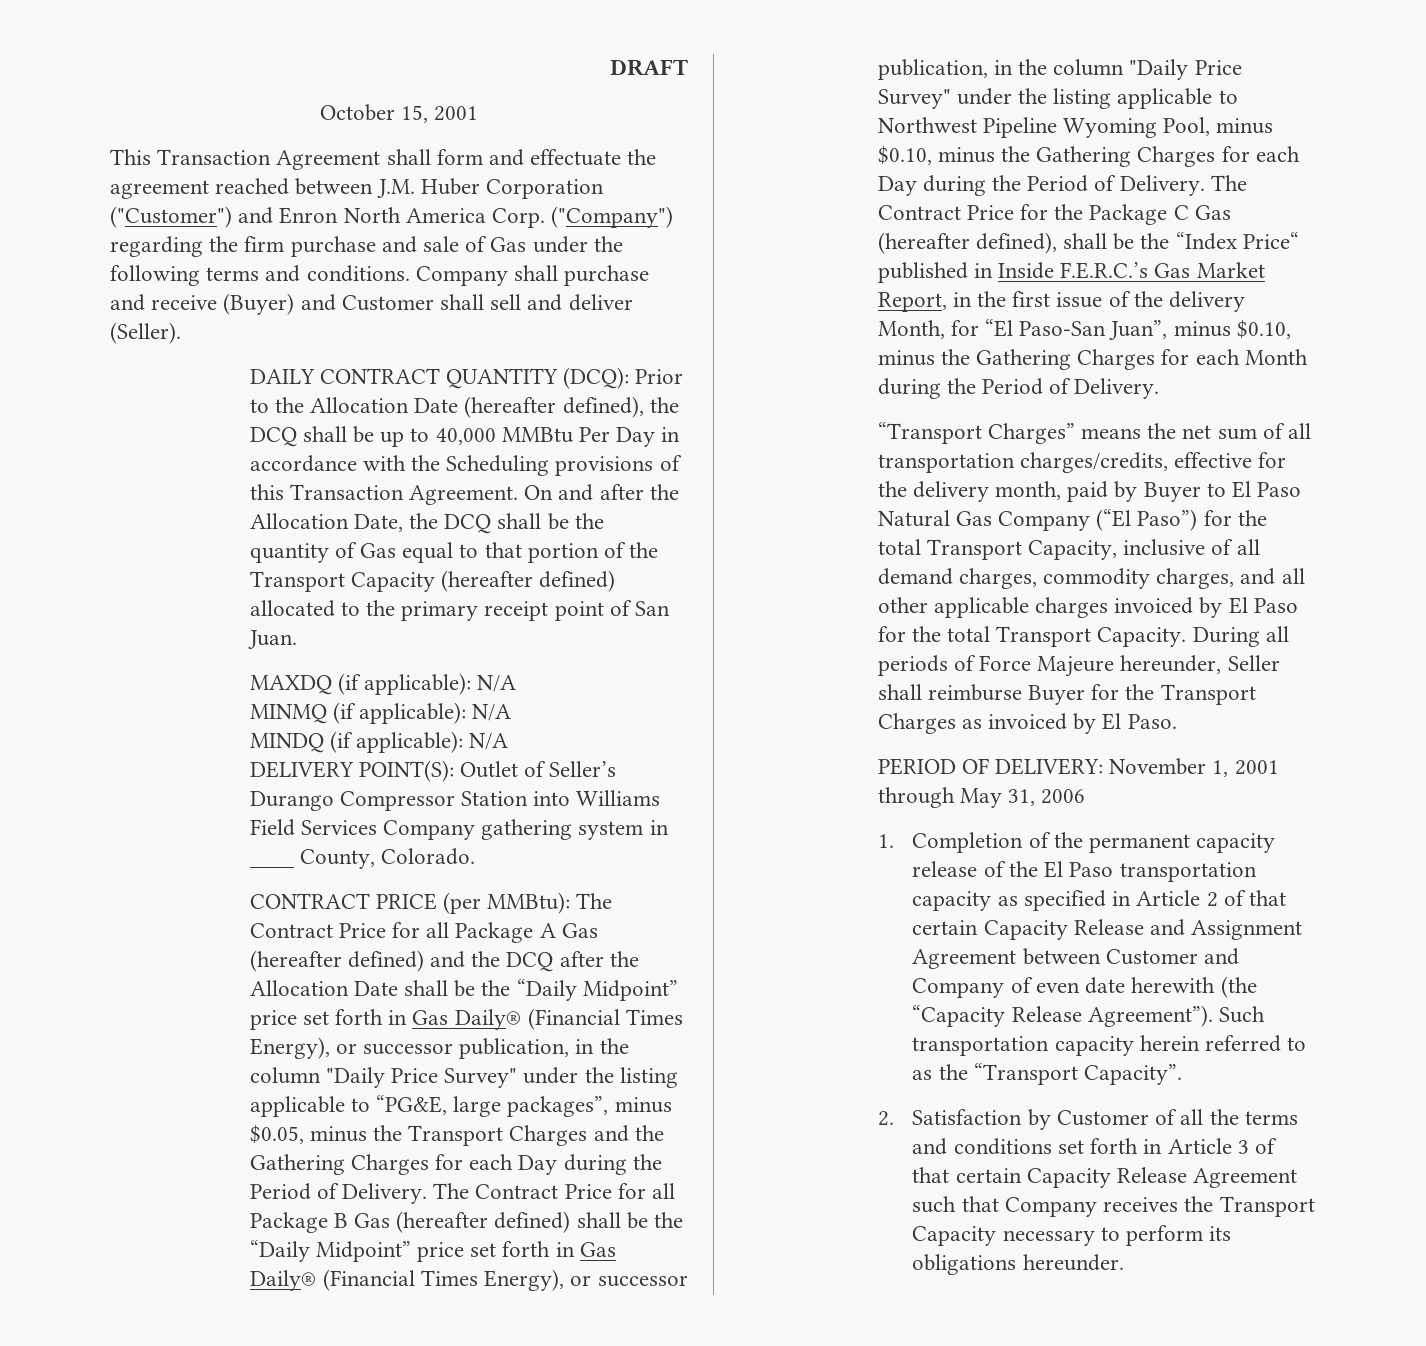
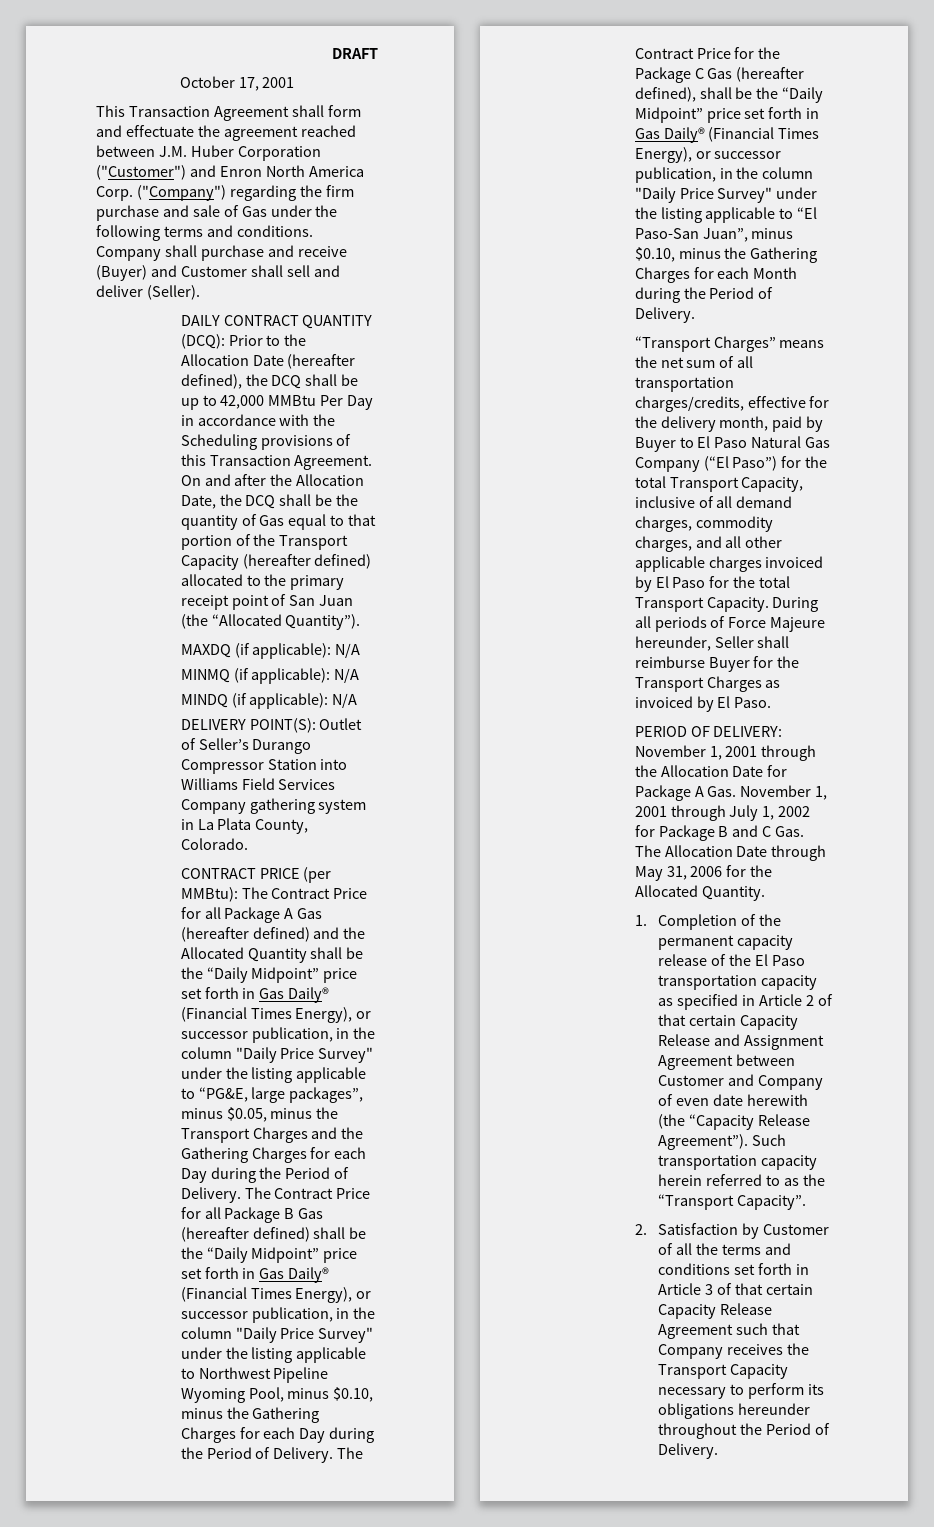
- October 15, 2001
+ October 17, 2001
- DAILY CONTRACT QUANTITY (DCQ): Prior to the Allocation Date (hereafter defined), the DCQ shall be up to 40,000 MMBtu Per Day in accordance with the Scheduling provisions of this Transaction Agreement.
+ DAILY CONTRACT QUANTITY (DCQ): Prior to the Allocation Date (hereafter defined), the DCQ shall be up to 42,000 MMBtu Per Day in accordance with the Scheduling provisions of this Transaction Agreement.
- On and after the Allocation Date, the DCQ shall be the quantity of Gas equal to that portion of the Transport Capacity (hereafter defined) allocated to the primary receipt point of San Juan.
+ On and after the Allocation Date, the DCQ shall be the quantity of Gas equal to that portion of the Transport Capacity (hereafter defined) allocated to the primary receipt point of San Juan (the “Allocated Quantity”).
- DELIVERY POINT(S): Outlet of Seller’s Durango Compressor Station into Williams Field Services Company gathering system in ____ County, Colorado.
+ DELIVERY POINT(S): Outlet of Seller’s Durango Compressor Station into Williams Field Services Company gathering system in La Plata County, Colorado.
- The Contract Price for all Package A Gas (hereafter defined) and the DCQ after the Allocation Date shall be the “Daily Midpoint” price set forth in Gas Daily® (Financial Times Energy), or successor publication, in the column "Daily Price Survey" under the listing applicable to “PG&E, large packages”, minus $0.05, minus the Transport Charges and the Gathering Charges for each Day during the Period of Delivery.
+ The Contract Price for all Package A Gas (hereafter defined) and the Allocated Quantity shall be the “Daily Midpoint” price set forth in Gas Daily® (Financial Times Energy), or successor publication, in the column "Daily Price Survey" under the listing applicable to “PG&E, large packages”, minus $0.05, minus the Transport Charges and the Gathering Charges for each Day during the Period of Delivery.
- The Contract Price for the Package C Gas (hereafter defined), shall be the “Index Price“ published in Inside F.E.R.C.’s Gas Market Report, in the first issue of the delivery Month, for “El Paso-San Juan”, minus $0.10, minus the Gathering Charges for each Month during the Period of Delivery.
+ The Contract Price for the Package C Gas (hereafter defined), shall be the “Daily Midpoint” price set forth in Gas Daily® (Financial Times Energy), or successor publication, in the column "Daily Price Survey" under the listing applicable to “El Paso-San Juan”, minus $0.10, minus the Gathering Charges for each Month during the Period of Delivery.
- PERIOD OF DELIVERY: November 1, 2001 through May 31, 2006
+ PERIOD OF DELIVERY: November 1, 2001 through the Allocation Date for Package A Gas. November 1, 2001 through July 1, 2002 for Package B and C Gas. The Allocation Date through May 31, 2006 for the Allocated Quantity.
- 2. Satisfaction by Customer of all the terms and conditions set forth in Article 3 of that certain Capacity Release Agreement such that Company receives the Transport Capacity necessary to perform its obligations hereunder.
+ 2. Satisfaction by Customer of all the terms and conditions set forth in Article 3 of that certain Capacity Release Agreement such that Company receives the Transport Capacity necessary to perform its obligations hereunder throughout the Period of Delivery.

